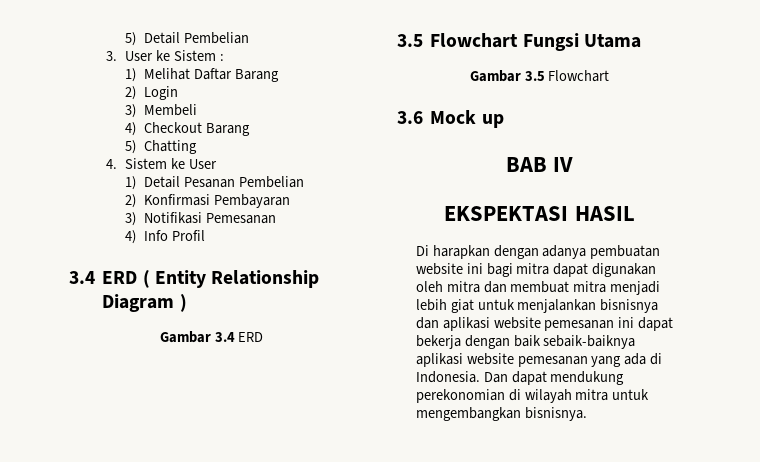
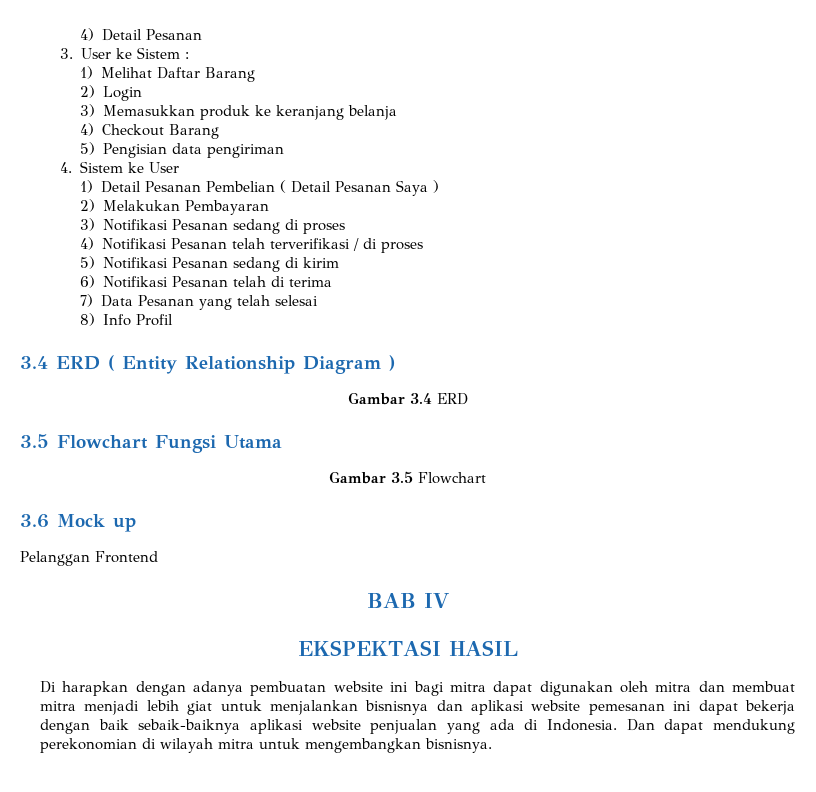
- 5) Detail Pembelian
+ 4) Detail Pesanan
- 3) Membeli
+ 3) Memasukkan produk ke keranjang belanja
- 5) Chatting
+ 5) Pengisian data pengiriman
- 1) Detail Pesanan Pembelian
- 2) Konfirmasi Pembayaran
+ 1) Detail Pesanan Pembelian ( Detail Pesanan Saya )
+ 2) Melakukan Pembayaran
- 3) Notifikasi Pemesanan
- 4) Info Profil
+ 3) Notifikasi Pesanan sedang di proses
+ 4) Notifikasi Pesanan telah terverifikasi / di proses
+ 5) Notifikasi Pesanan sedang di kirim
+ 6) Notifikasi Pesanan telah di terima
+ 7) Data Pesanan yang telah selesai
+ 8) Info Profil
+ Pelanggan Frontend
- Di harapkan dengan adanya pembuatan website ini bagi mitra dapat digunakan oleh mitra dan membuat mitra menjadi lebih giat untuk menjalankan bisnisnya dan aplikasi website pemesanan ini dapat bekerja dengan baik sebaik-baiknya aplikasi website pemesanan yang ada di Indonesia.
+ Di harapkan dengan adanya pembuatan website ini bagi mitra dapat digunakan oleh mitra dan membuat mitra menjadi lebih giat untuk menjalankan bisnisnya dan aplikasi website pemesanan ini dapat bekerja dengan baik sebaik-baiknya aplikasi website penjualan yang ada di Indonesia.

